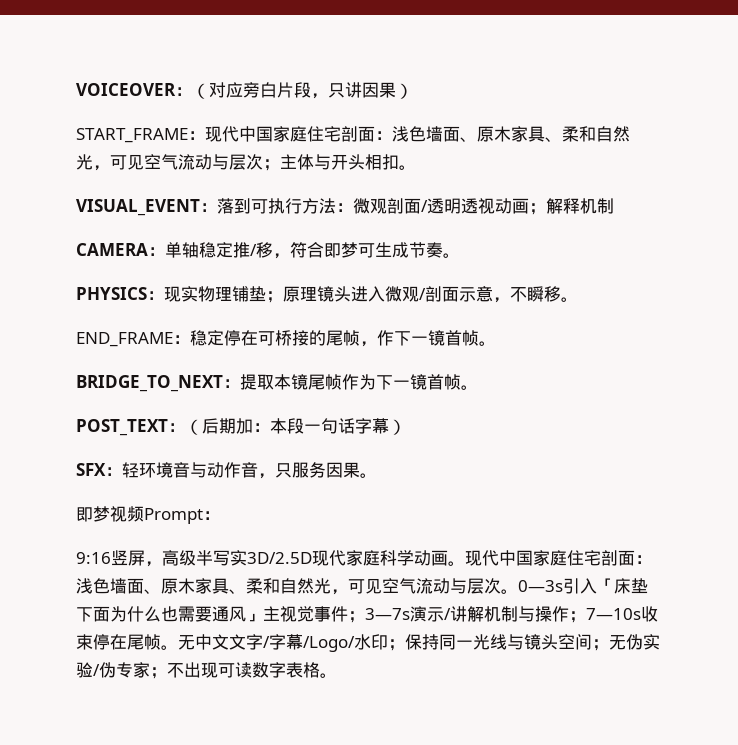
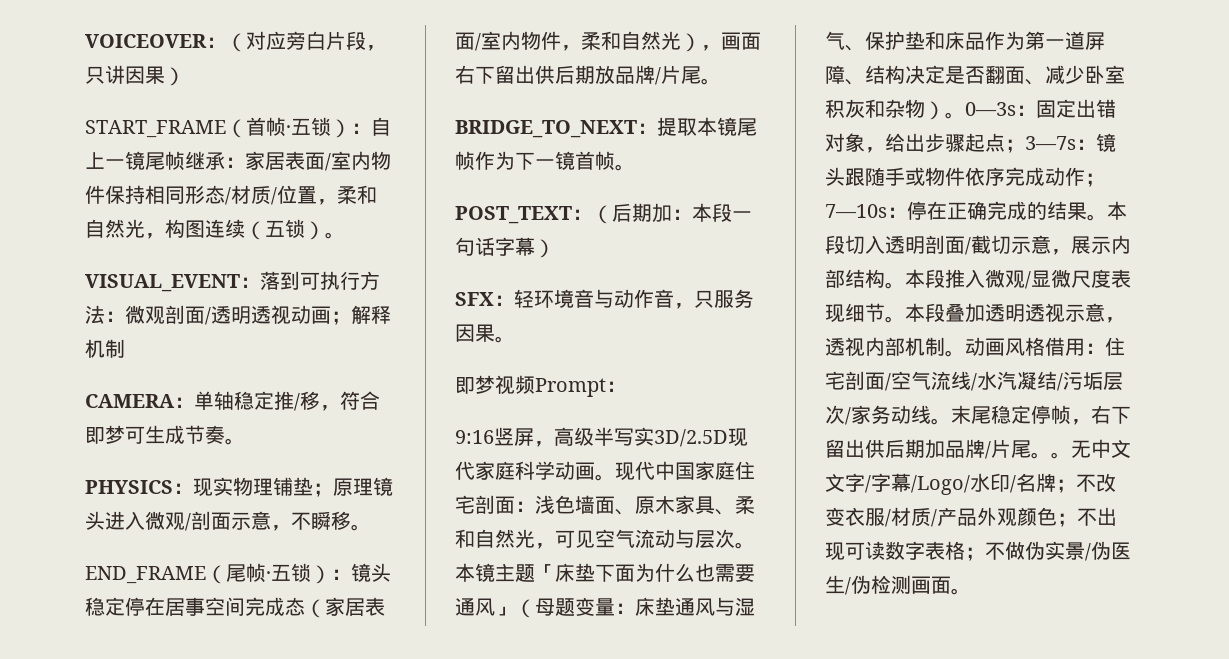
- START_FRAME：现代中国家庭住宅剖面：浅色墙面、原木家具、柔和自然光，可见空气流动与层次；主体与开头相扣。
+ START_FRAME（首帧·五锁）：自上一镜尾帧继承：家居表面/室内物件保持相同形态/材质/位置，柔和自然光，构图连续（五锁）。
- END_FRAME：稳定停在可桥接的尾帧，作下一镜首帧。
+ END_FRAME（尾帧·五锁）：镜头稳定停在居事空间完成态（家居表面/室内物件，柔和自然光），画面右下留出供后期放品牌/片尾。
- 0—3s引入「床垫下面为什么也需要通风」主视觉事件；3—7s演示/讲解机制与操作；7—10s收束停在尾帧。
+ 本镜主题「床垫下面为什么也需要通风」（母题变量：床垫通风与湿气、保护垫和床品作为第一道屏障、结构决定是否翻面、减少卧室积灰和杂物）。0—3s：固定出错对象，给出步骤起点；3—7s：镜头跟随手或物件依序完成动作；7—10s：停在正确完成的结果。本段切入透明剖面/截切示意，展示内部结构。本段推入微观/显微尺度表现细节。本段叠加透明透视示意，透视内部机制。动画风格借用：住宅剖面/空气流线/水汽凝结/污垢层次/家务动线。末尾稳定停帧，右下留出供后期加品牌/片尾。。
- 无中文文字/字幕/Logo/水印；保持同一光线与镜头空间；无伪实验/伪专家；不出现可读数字表格。
+ 无中文文字/字幕/Logo/水印/名牌；不改变衣服/材质/产品外观颜色；不出现可读数字表格；不做伪实景/伪医生/伪检测画面。

